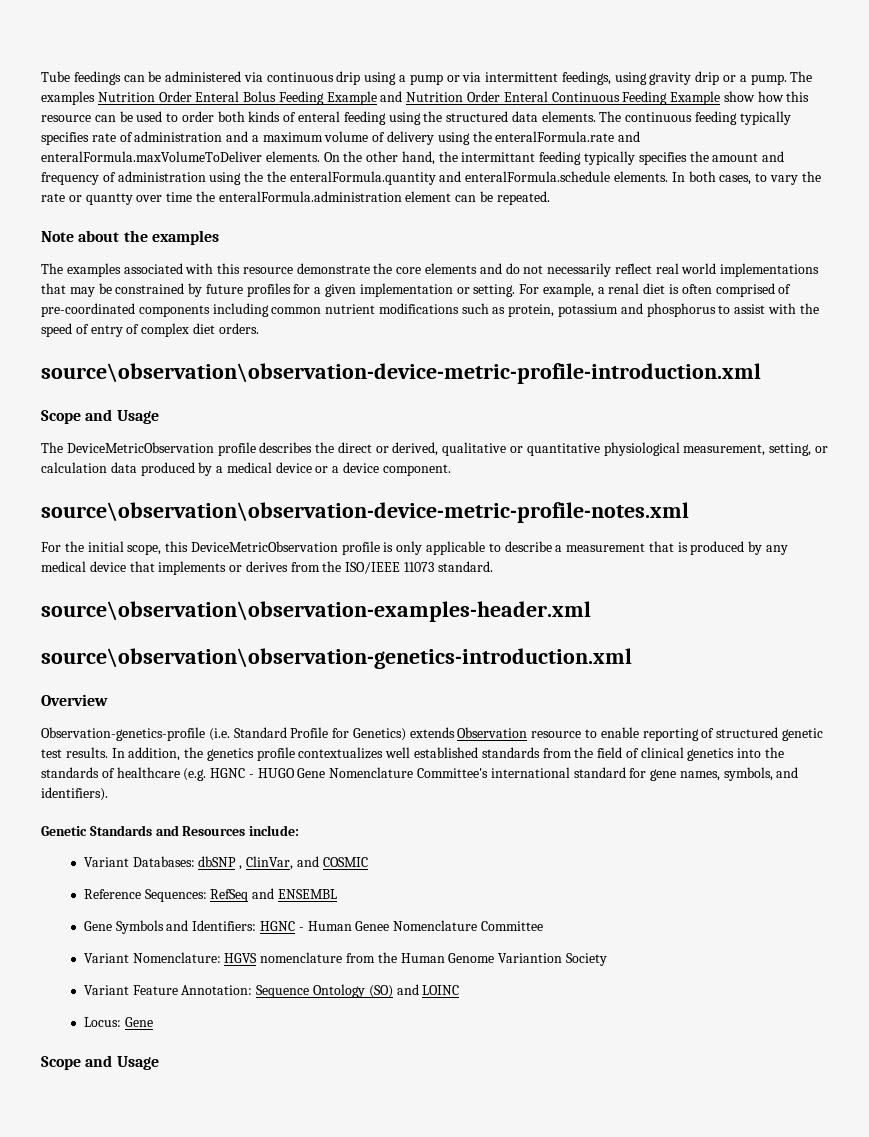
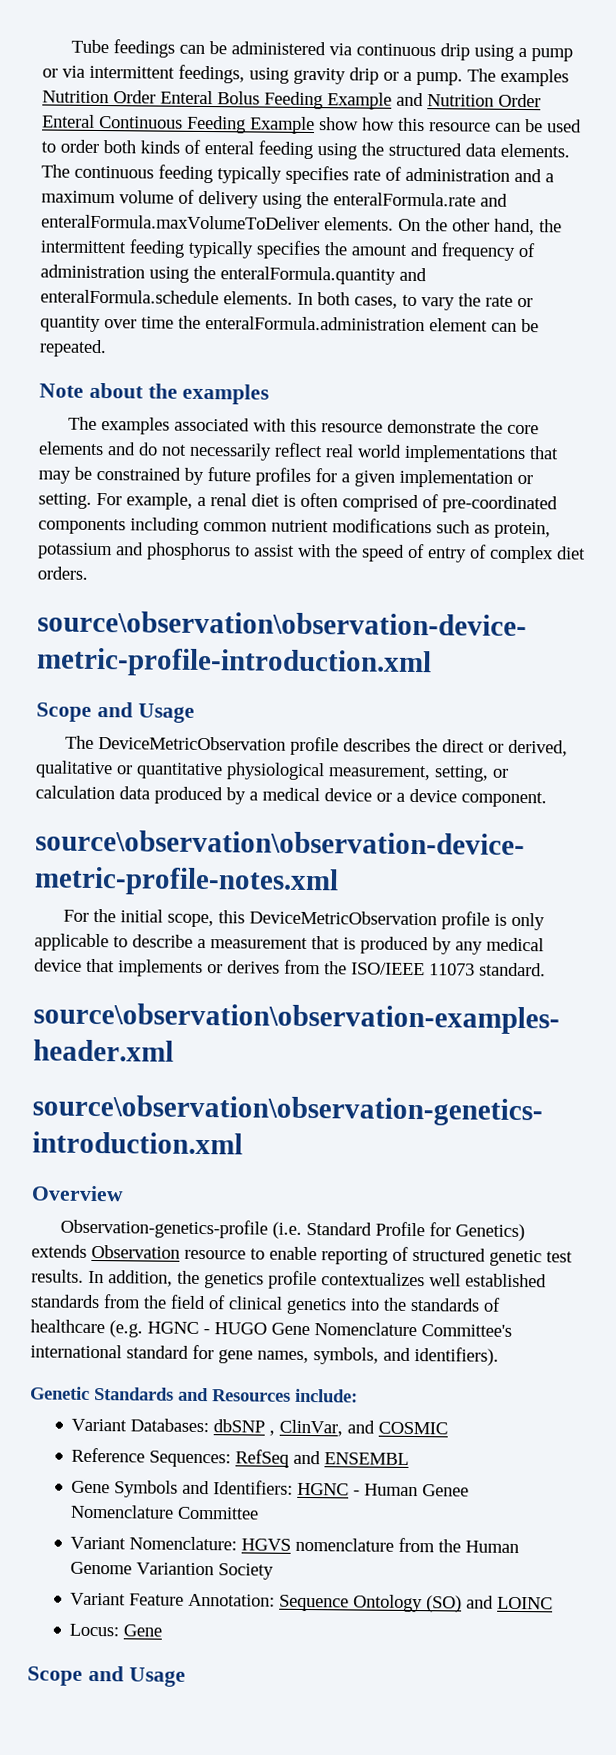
- On the other hand, the intermittant feeding typically specifies the amount and frequency of administration using the the enteralFormula.quantity and enteralFormula.schedule elements.
+ On the other hand, the intermittent feeding typically specifies the amount and frequency of administration using the enteralFormula.quantity and enteralFormula.schedule elements.
- In both cases, to vary the rate or quantty over time the enteralFormula.administration element can be repeated.
+ In both cases, to vary the rate or quantity over time the enteralFormula.administration element can be repeated.

